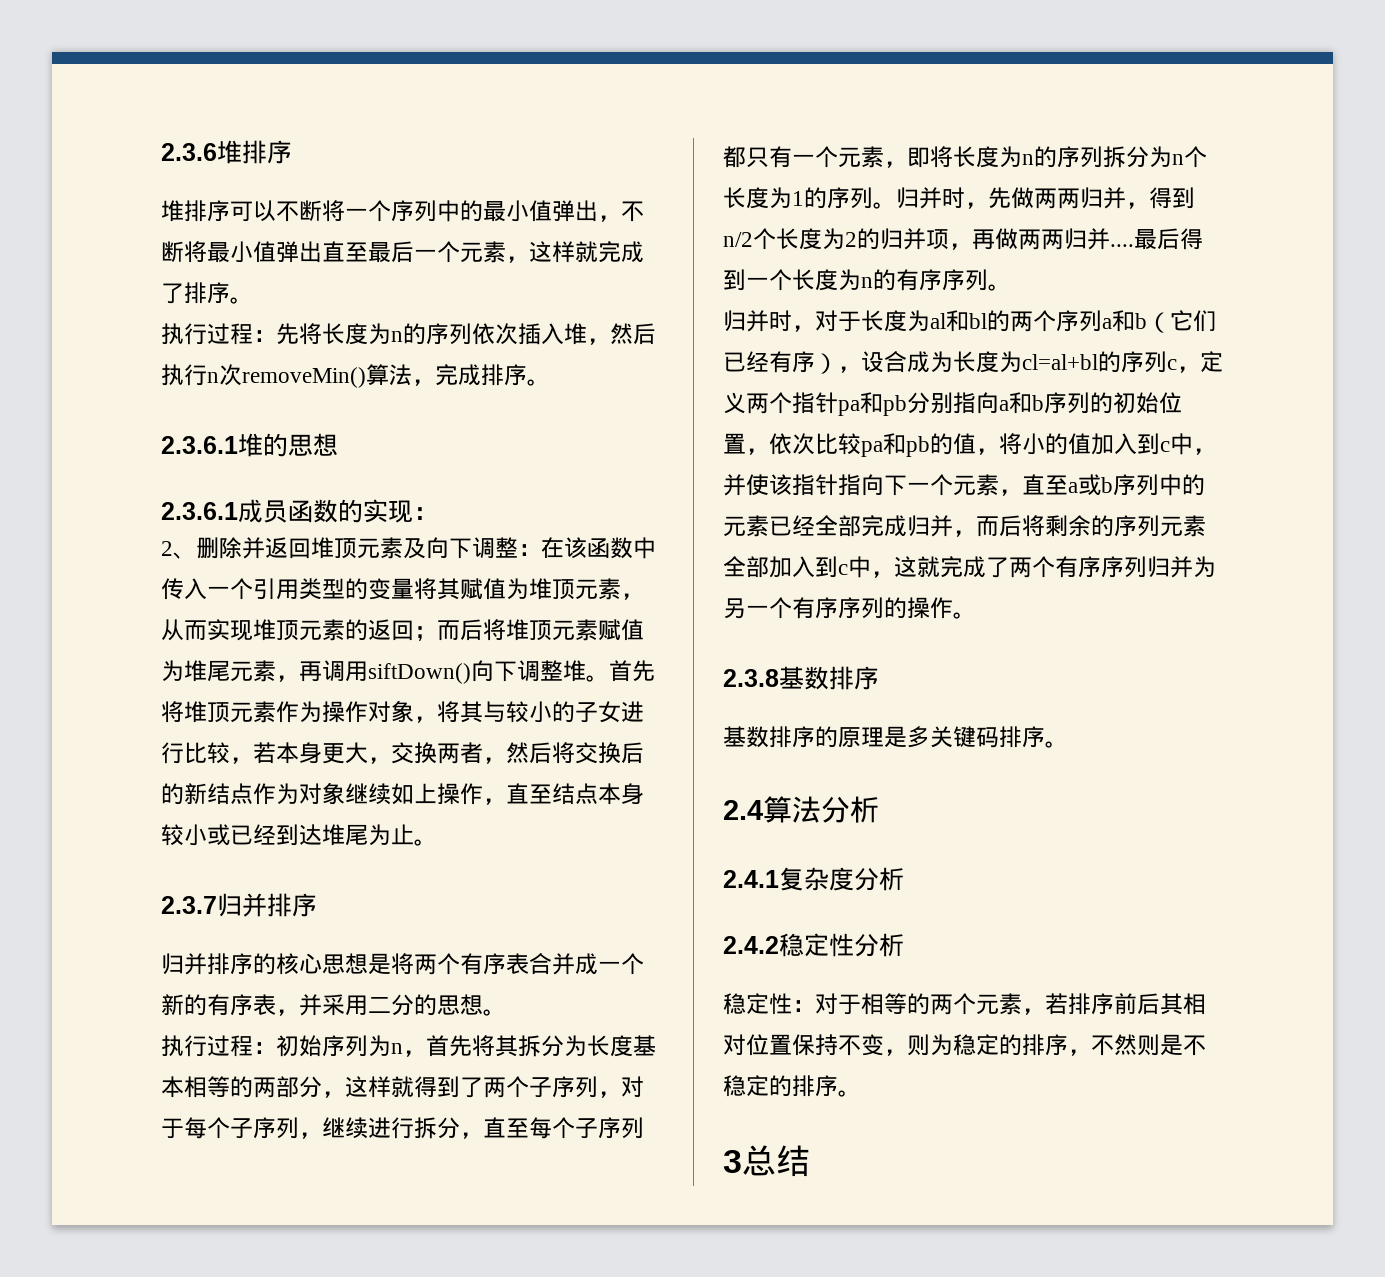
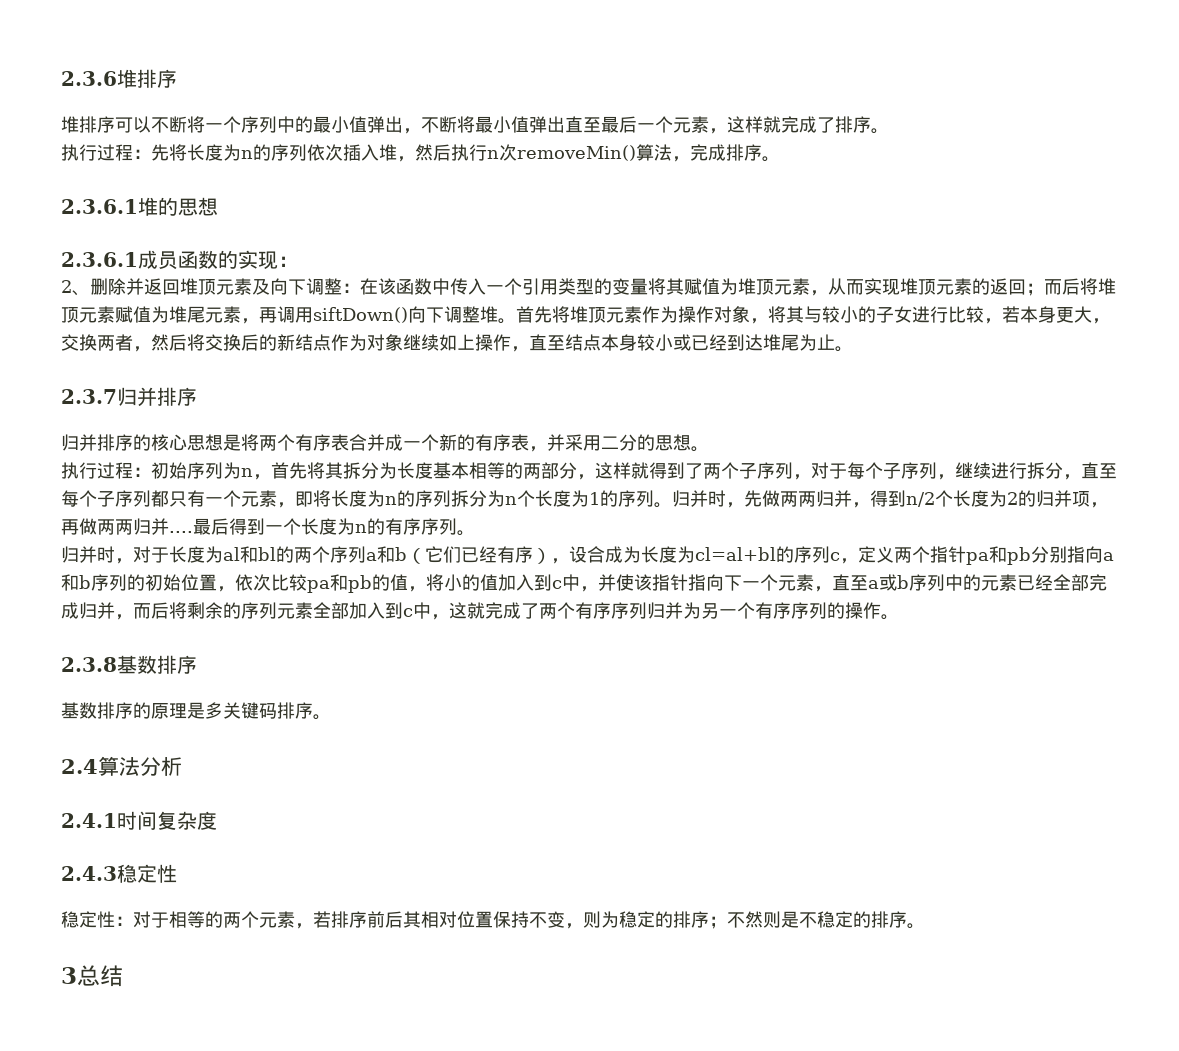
- 2.4.1复杂度分析
- 2.4.2稳定性分析
+ 2.4.1时间复杂度
+ 2.4.3稳定性
- 稳定性：对于相等的两个元素，若排序前后其相对位置保持不变，则为稳定的排序，不然则是不稳定的排序。
+ 稳定性：对于相等的两个元素，若排序前后其相对位置保持不变，则为稳定的排序；不然则是不稳定的排序。

